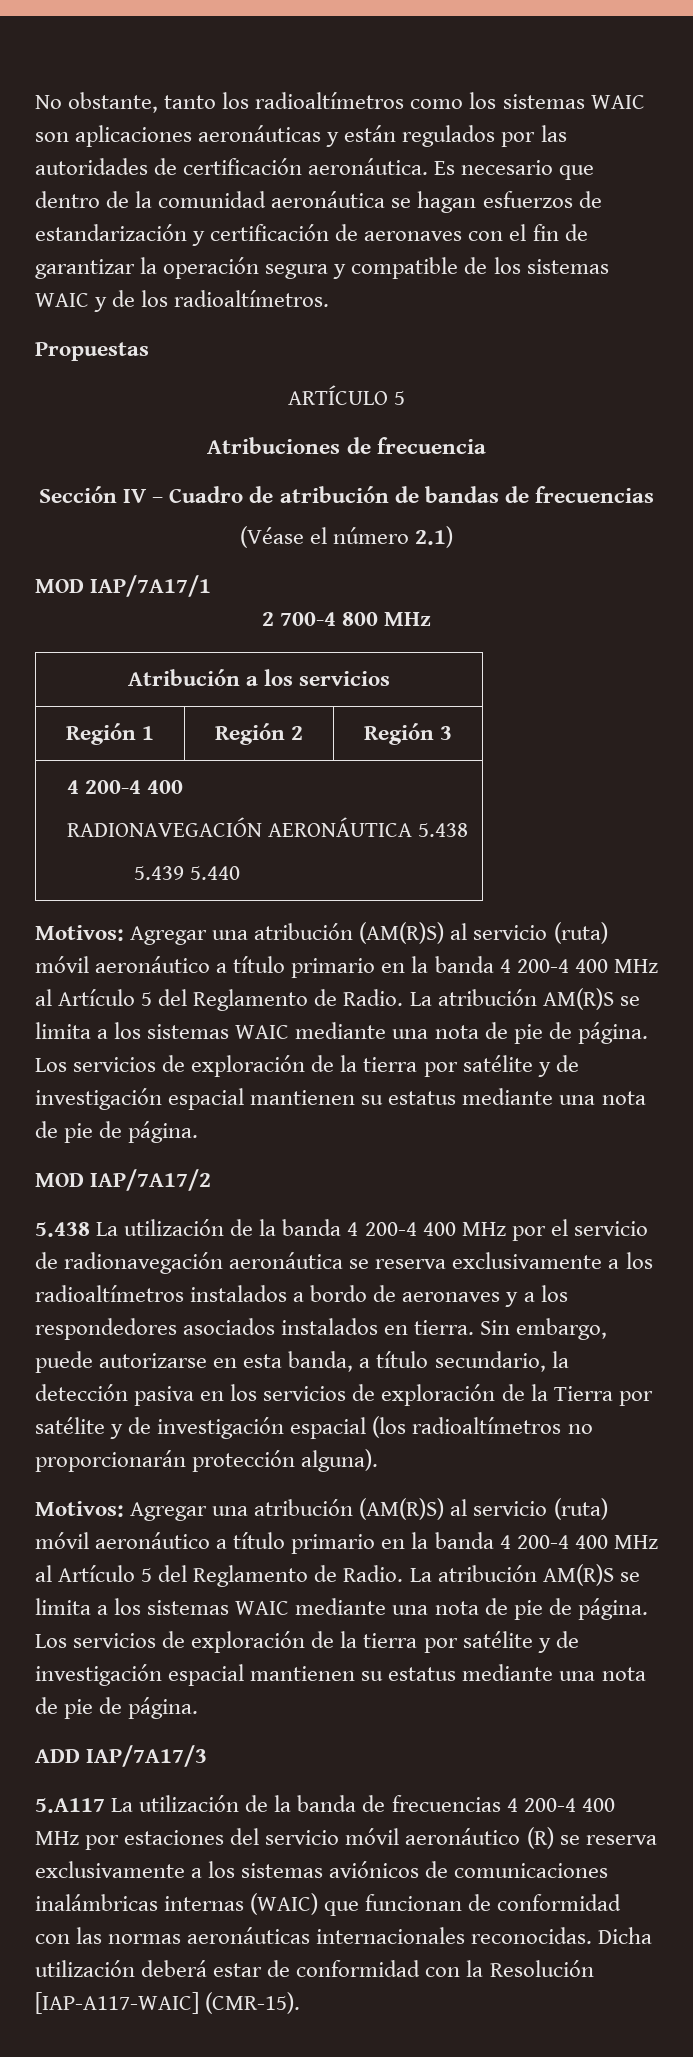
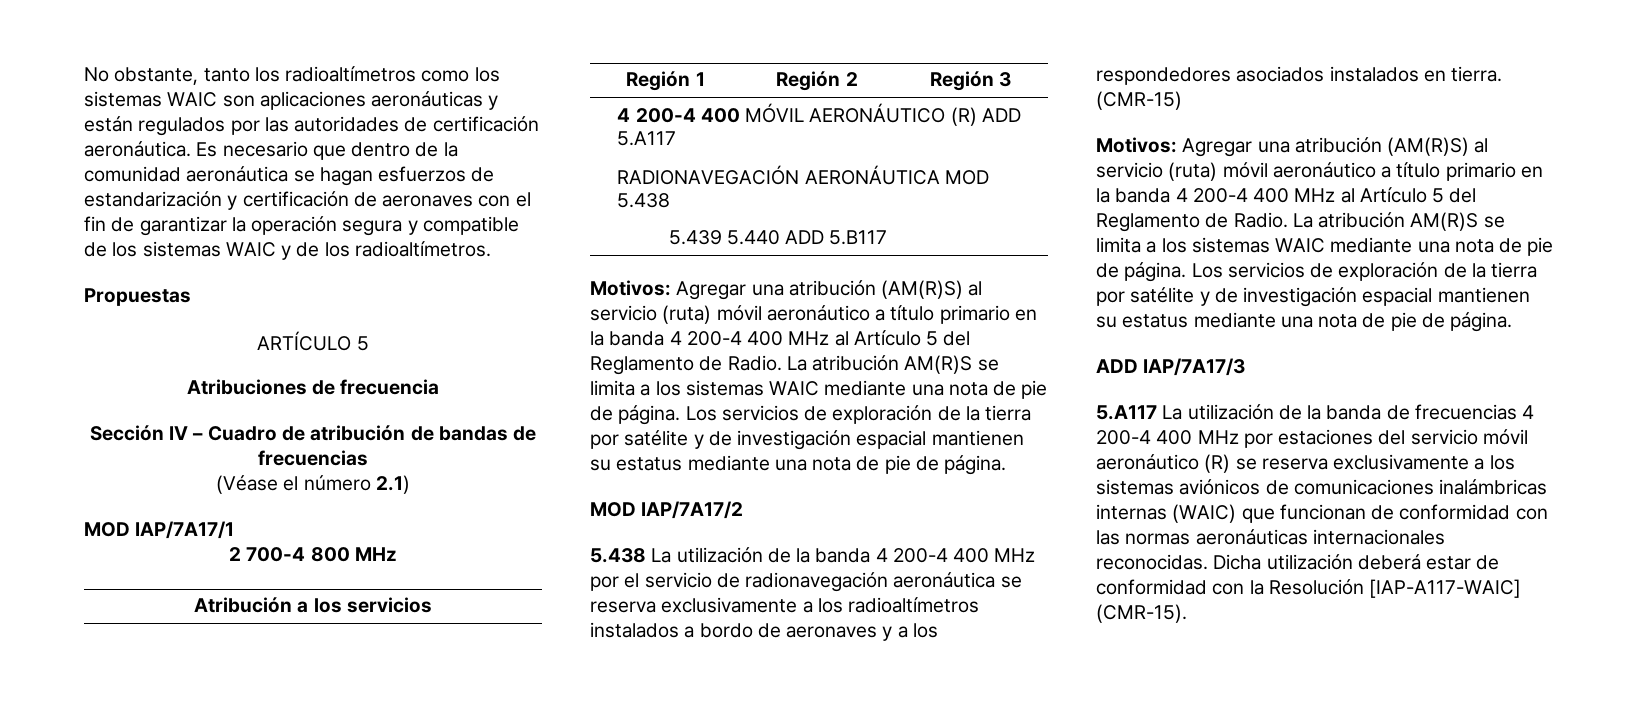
  Región 1 | Región 2 | Región 3
- 4 200-4 400
- RADIONAVEGACIÓN AERONÁUTICA 5.438
- 5.439 5.440
+ 4 200-4 400 MÓVIL AERONÁUTICO (R) ADD 5.A117
+ RADIONAVEGACIÓN AERONÁUTICA MOD 5.438
+ 5.439 5.440 ADD 5.B117
- Sin embargo, puede autorizarse en esta banda, a título secundario, la detección pasiva en los servicios de exploración de la Tierra por satélite y de investigación espacial (los radioaltímetros no proporcionarán protección alguna).
+ (CMR-15)

